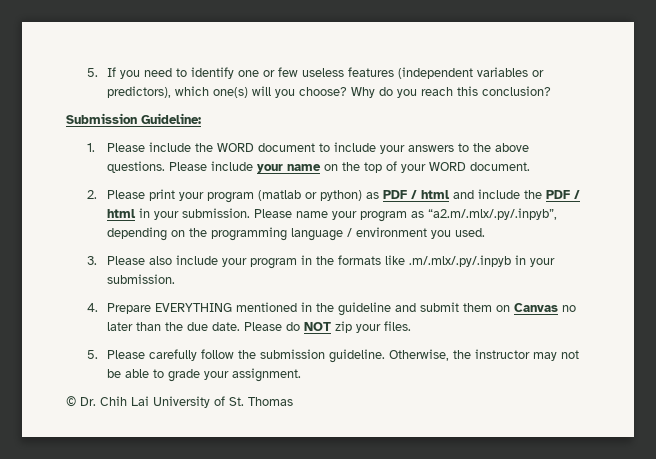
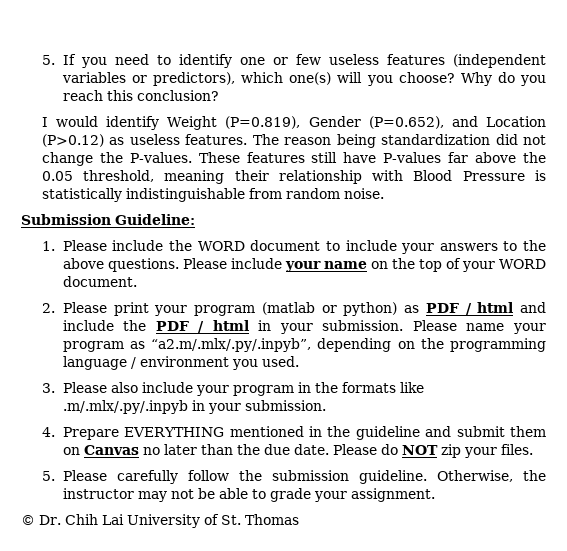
+ I would identify Weight (P=0.819), Gender (P=0.652), and Location (P>0.12) as useless features. The reason being standardization did not change the P-values. These features still have P-values far above the 0.05 threshold, meaning their relationship with Blood Pressure is statistically indistinguishable from random noise.

